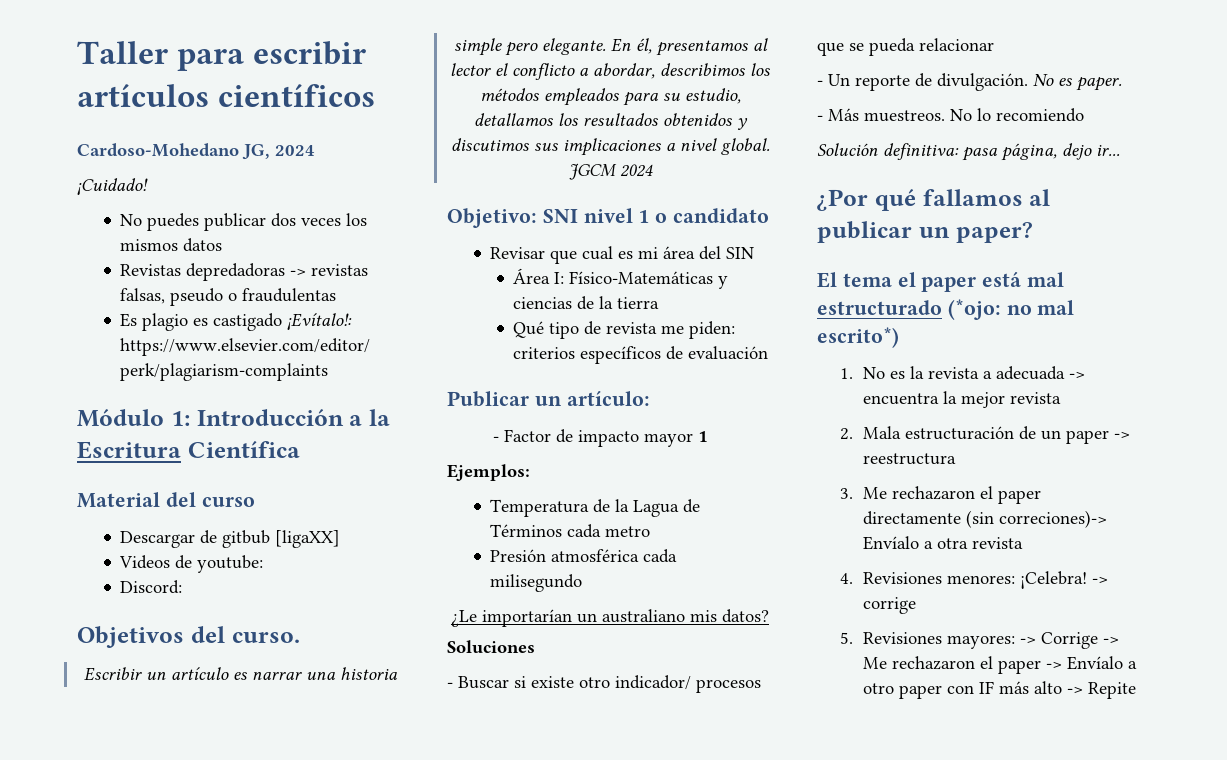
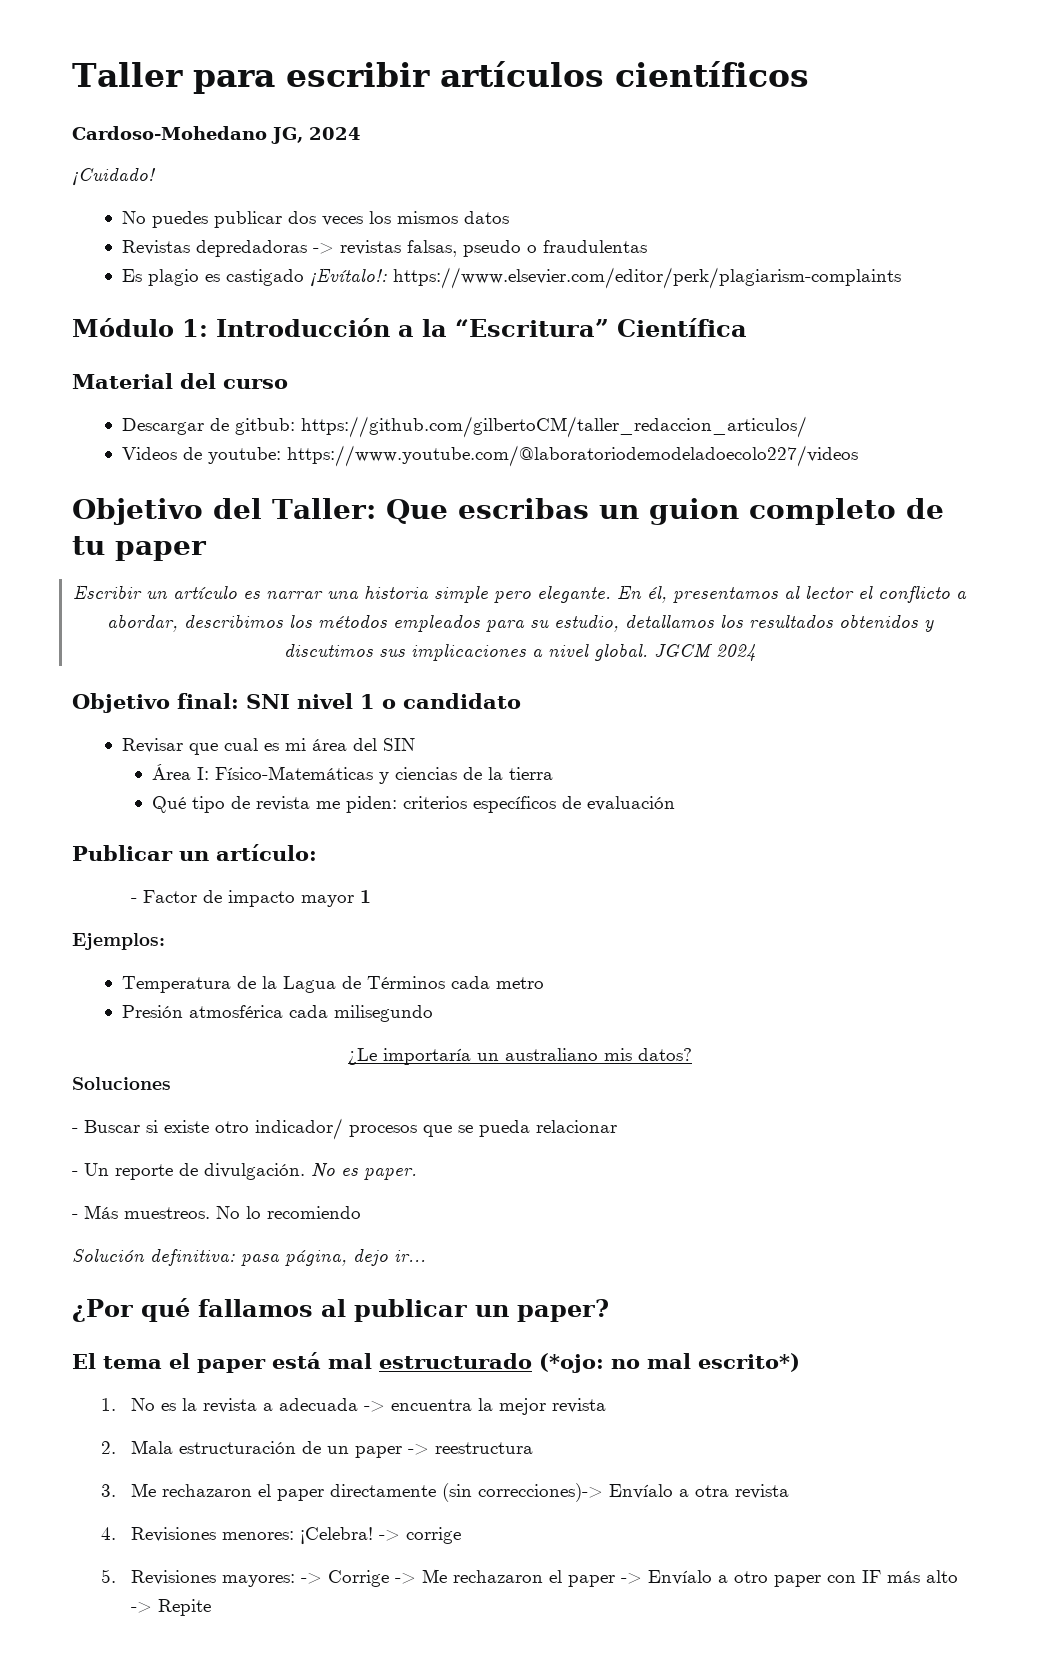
- Módulo 1: Introducción a la Escritura Científica
+ Módulo 1: Introducción a la “Escritura” Científica
- Descargar de gitbub [ligaXX]
+ Descargar de gitbub: https://github.com/gilbertoCM/taller_redaccion_articulos/
- Videos de youtube:
- Discord:
- Objetivos del curso.
+ Videos de youtube: https://www.youtube.com/@laboratoriodemodeladoecolo227/videos
+ Objetivo del Taller: Que escribas un guion completo de tu paper
- Objetivo: SNI nivel 1 o candidato
+ Objetivo final: SNI nivel 1 o candidato
- ¿Le importarían un australiano mis datos?
+ ¿Le importaría un australiano mis datos?
- 3. Me rechazaron el paper directamente (sin correciones)-> Envíalo a otra revista
+ 3. Me rechazaron el paper directamente (sin correcciones)-> Envíalo a otra revista

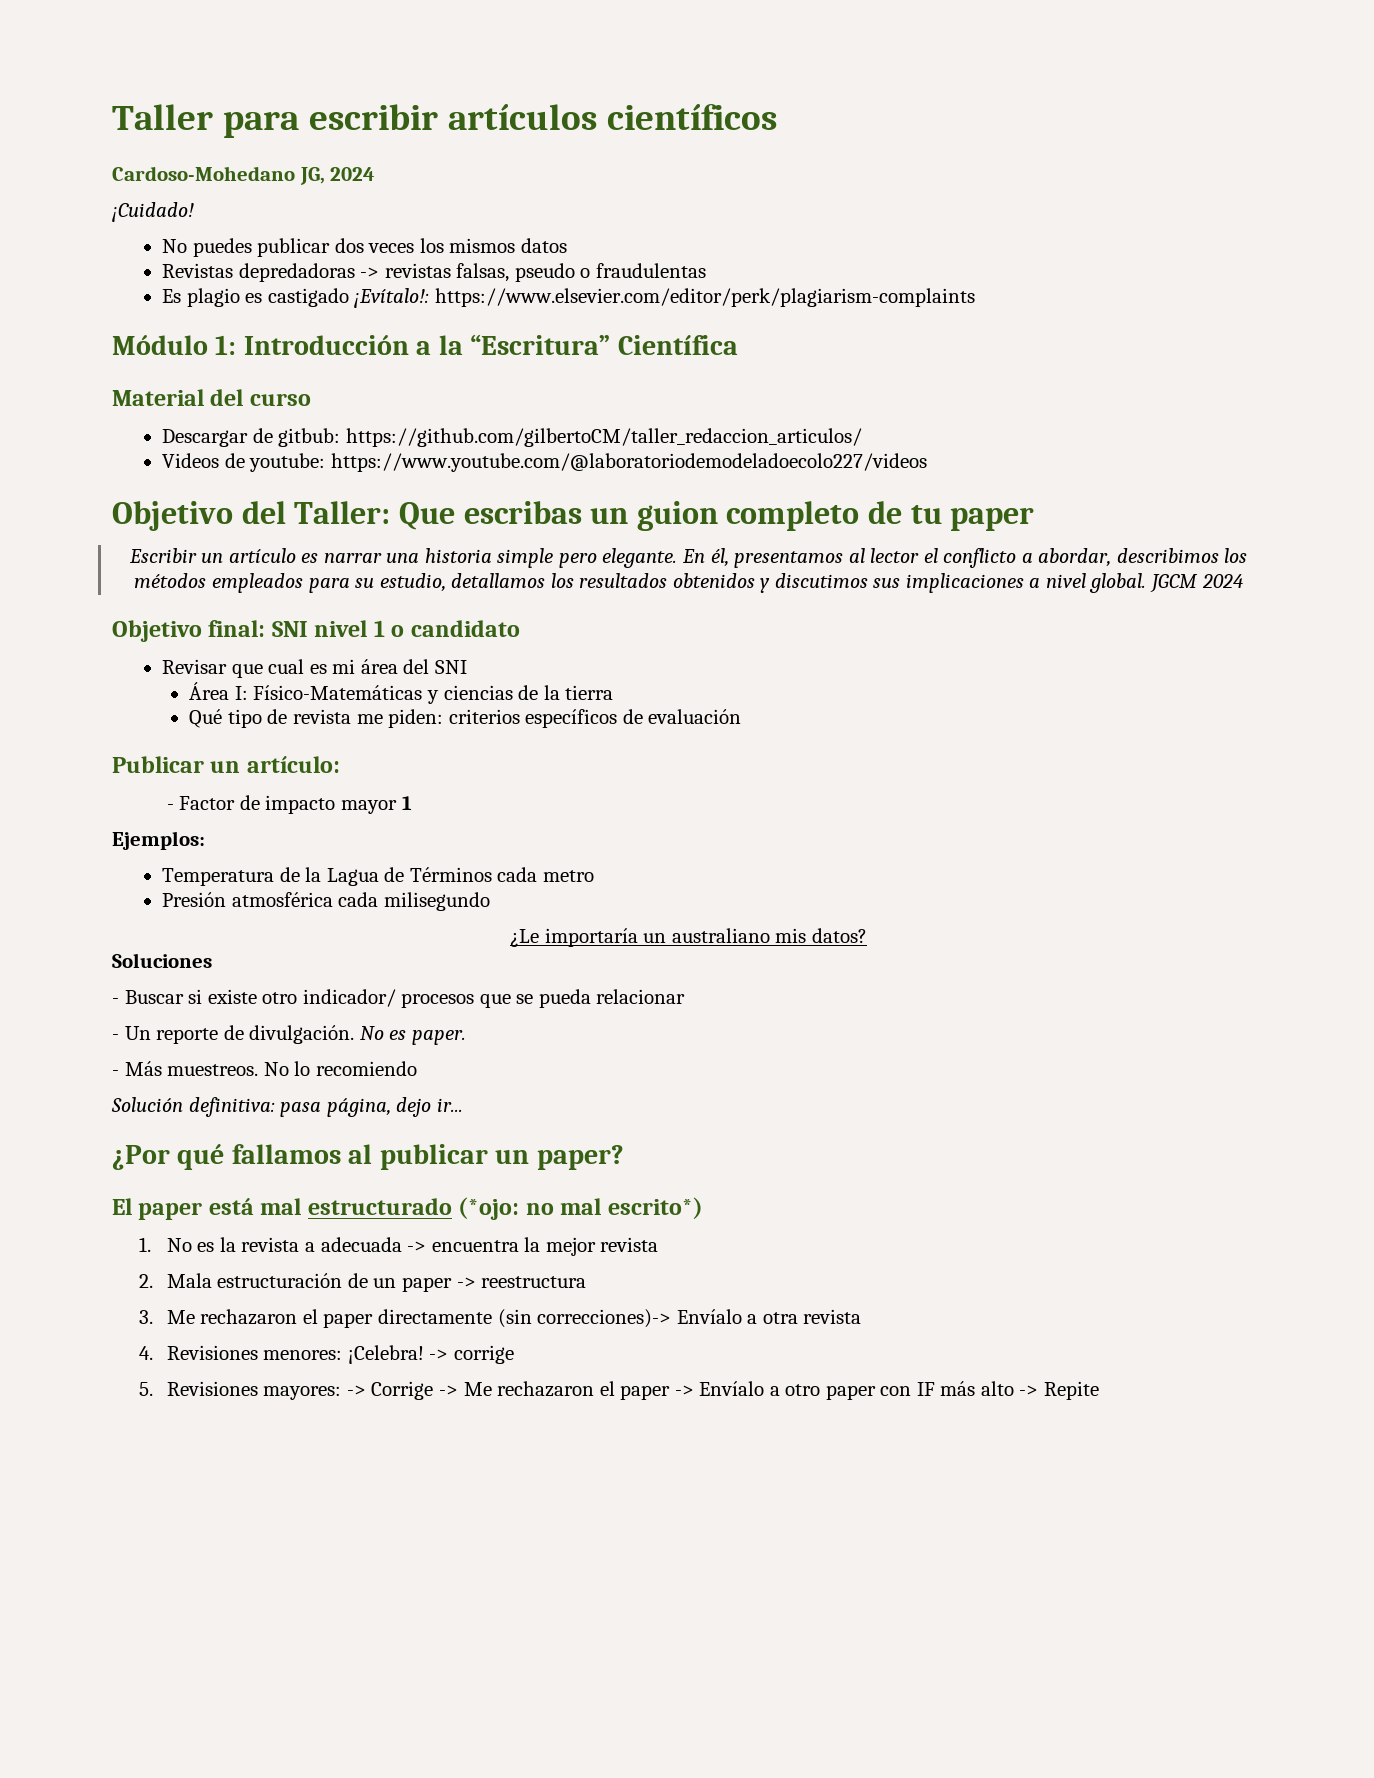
- Revisar que cual es mi área del SIN
+ Revisar que cual es mi área del SNI
- El tema el paper está mal estructurado (*ojo: no mal escrito*)
+ El paper está mal estructurado (*ojo: no mal escrito*)

